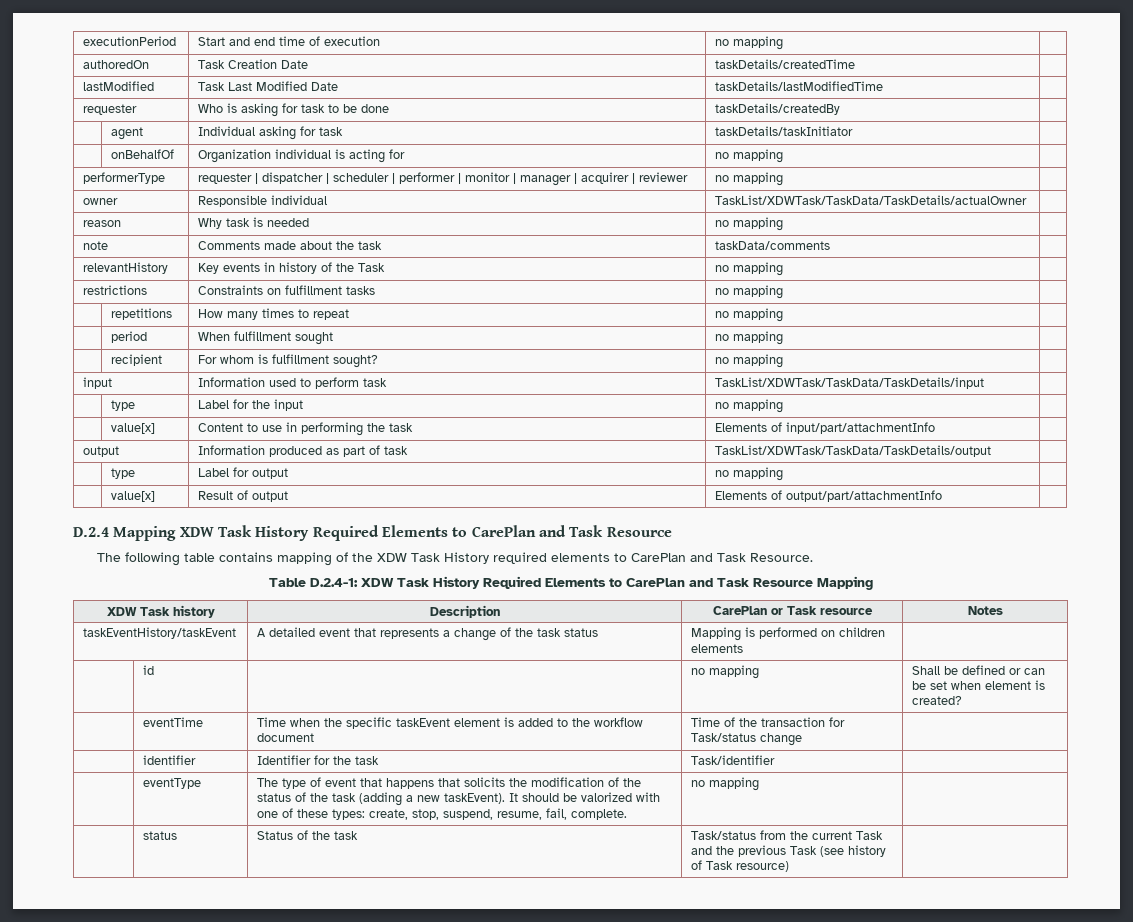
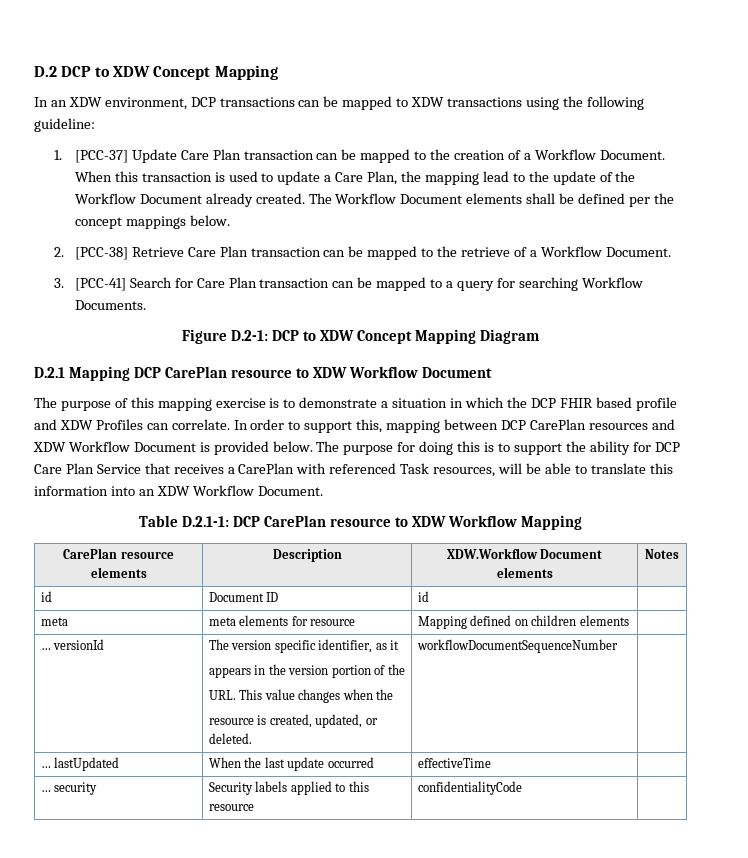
- executionPeriod | Start and end time of execution | no mapping |
- authoredOn | Task Creation Date | taskDetails/createdTime |
- lastModified | Task Last Modified Date | taskDetails/lastModifiedTime |
- requester | Who is asking for task to be done | taskDetails/createdBy |
- | agent | Individual asking for task | taskDetails/taskInitiator |
- | onBehalfOf | Organization individual is acting for | no mapping |
- performerType | requester | dispatcher | scheduler | performer | monitor | manager | acquirer | reviewer | no mapping |
- owner | Responsible individual | TaskList/XDWTask/TaskData/TaskDetails/actualOwner |
- reason | Why task is needed | no mapping |
- note | Comments made about the task | taskData/comments |
- relevantHistory | Key events in history of the Task | no mapping |
- restrictions | Constraints on fulfillment tasks | no mapping |
- | repetitions | How many times to repeat | no mapping |
- | period | When fulfillment sought | no mapping |
- | recipient | For whom is fulfillment sought? | no mapping |
- input | Information used to perform task | TaskList/XDWTask/TaskData/TaskDetails/input |
- | type | Label for the input | no mapping |
- | value[x] | Content to use in performing the task | Elements of input/part/attachmentInfo |
- output | Information produced as part of task | TaskList/XDWTask/TaskData/TaskDetails/output |
- | type | Label for output | no mapping |
- | value[x] | Result of output | Elements of output/part/attachmentInfo |
- D.2.4 Mapping XDW Task History Required Elements to CarePlan and Task Resource
- The following table contains mapping of the XDW Task History required elements to CarePlan and Task Resource.
- Table D.2.4-1: XDW Task History Required Elements to CarePlan and Task Resource Mapping
- XDW Task history | Description | CarePlan or Task resource | Notes
- taskEventHistory/taskEvent | A detailed event that represents a change of the task status | Mapping is performed on children elements |
+ D.2 DCP to XDW Concept Mapping
+ In an XDW environment, DCP transactions can be mapped to XDW transactions using the following guideline:
+ 1. [PCC-37] Update Care Plan transaction can be mapped to the creation of a Workflow Document. When this transaction is used to update a Care Plan, the mapping lead to the update of the Workflow Document already created. The Workflow Document elements shall be defined per the concept mappings below.
+ 2. [PCC-38] Retrieve Care Plan transaction can be mapped to the retrieve of a Workflow Document.
+ 3. [PCC-41] Search for Care Plan transaction can be mapped to a query for searching Workflow Documents.
+ Figure D.2-1: DCP to XDW Concept Mapping Diagram
+ D.2.1 Mapping DCP CarePlan resource to XDW Workflow Document
+ The purpose of this mapping exercise is to demonstrate a situation in which the DCP FHIR based profile and XDW Profiles can correlate. In order to support this, mapping between DCP CarePlan resources and XDW Workflow Document is provided below. The purpose for doing this is to support the ability for DCP Care Plan Service that receives a CarePlan with referenced Task resources, will be able to translate this information into an XDW Workflow Document.
+ Table D.2.1-1: DCP CarePlan resource to XDW Workflow Mapping
+ CarePlan resource elements | Description | XDW.Workflow Document elements | Notes
+ id | Document ID | id |
+ meta | meta elements for resource | Mapping defined on children elements |
- | id | | no mapping | Shall be defined or can be set when element is created?
- | eventTime | Time when the specific taskEvent element is added to the workflow document | Time of the transaction for Task/status change |
- | identifier | Identifier for the task | Task/identifier |
- | eventType | The type of event that happens that solicits the modification of the status of the task (adding a new taskEvent). It should be valorized with one of these types: create, stop, suspend, resume, fail, complete. | no mapping |
- | status | Status of the task | Task/status from the current Task and the previous Task (see history of Task resource) |
+ … versionId | The version specific identifier, as it
+ appears in the version portion of the
+ URL. This value changes when the
+ resource is created, updated, or deleted. | workflowDocumentSequenceNumber |
+ … lastUpdated | When the last update occurred | effectiveTime |
+ … security | Security labels applied to this resource | confidentialityCode |

